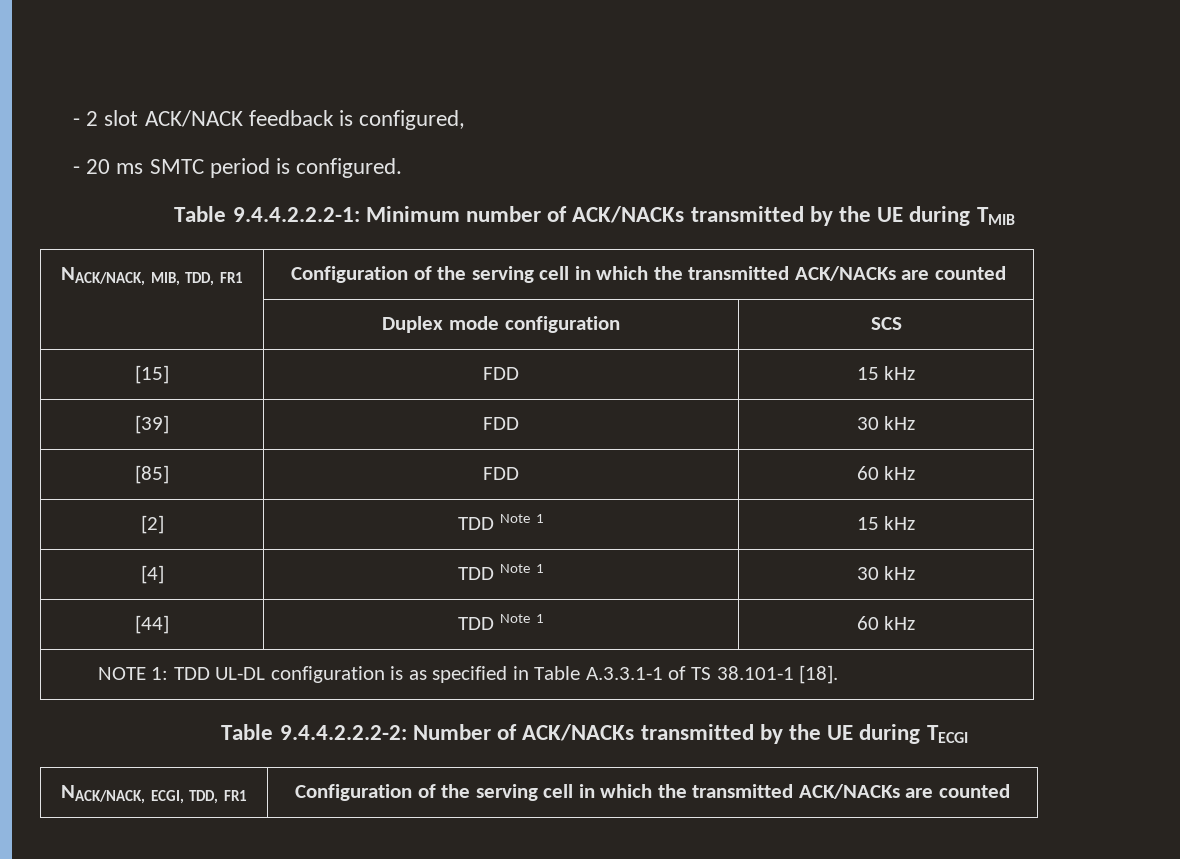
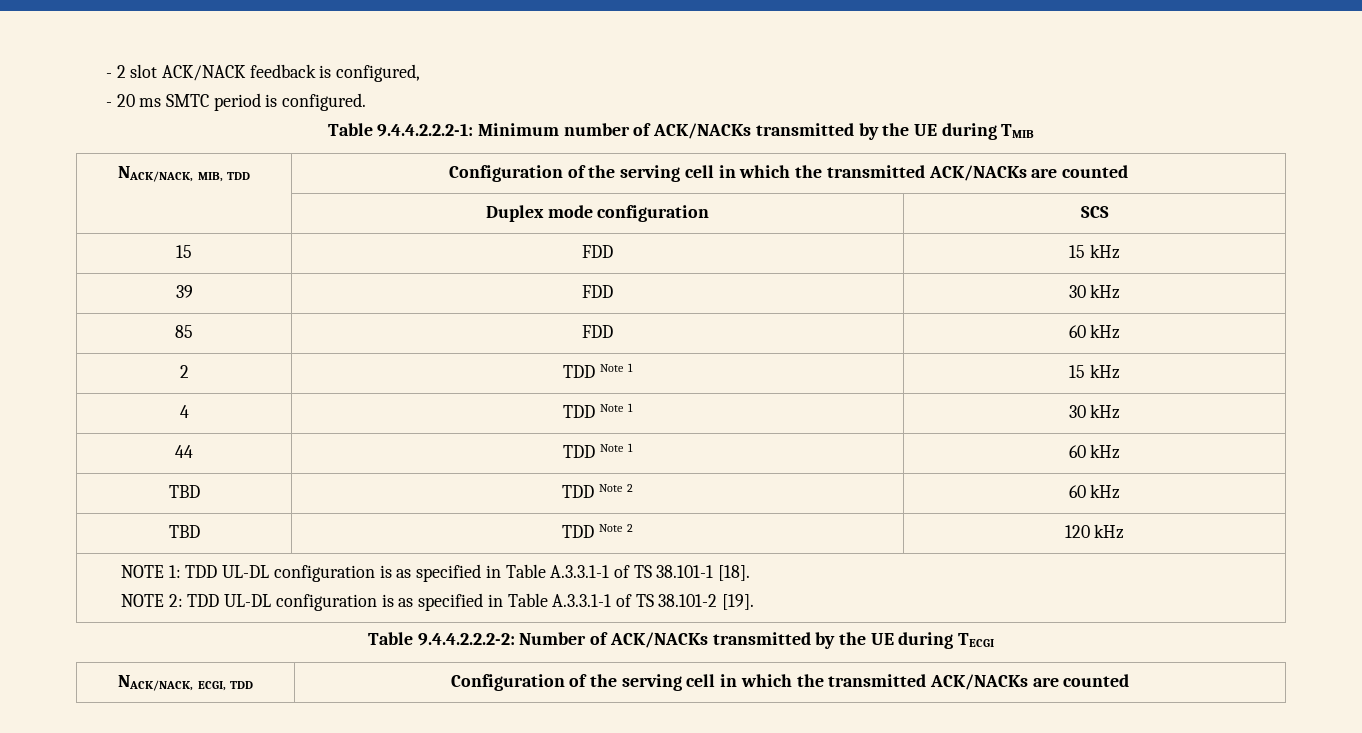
- NACK/NACK, MIB, TDD, FR1 | Configuration of the serving cell in which the transmitted ACK/NACKs are counted
+ NACK/NACK, MIB, TDD | Configuration of the serving cell in which the transmitted ACK/NACKs are counted
- [15] | FDD | 15 kHz
+ 15 | FDD | 15 kHz
- [39] | FDD | 30 kHz
+ 39 | FDD | 30 kHz
- [85] | FDD | 60 kHz
+ 85 | FDD | 60 kHz
- [2] | TDD Note 1 | 15 kHz
+ 2 | TDD Note 1 | 15 kHz
- [4] | TDD Note 1 | 30 kHz
+ 4 | TDD Note 1 | 30 kHz
- [44] | TDD Note 1 | 60 kHz
+ 44 | TDD Note 1 | 60 kHz
+ TBD | TDD Note 2 | 60 kHz
+ TBD | TDD Note 2 | 120 kHz
  NOTE 1: TDD UL-DL configuration is as specified in Table A.3.3.1-1 of TS 38.101-1 [18].
+ NOTE 2: TDD UL-DL configuration is as specified in Table A.3.3.1-1 of TS 38.101-2 [19].
- NACK/NACK, ECGI, TDD, FR1 | Configuration of the serving cell in which the transmitted ACK/NACKs are counted
+ NACK/NACK, ECGI, TDD | Configuration of the serving cell in which the transmitted ACK/NACKs are counted

